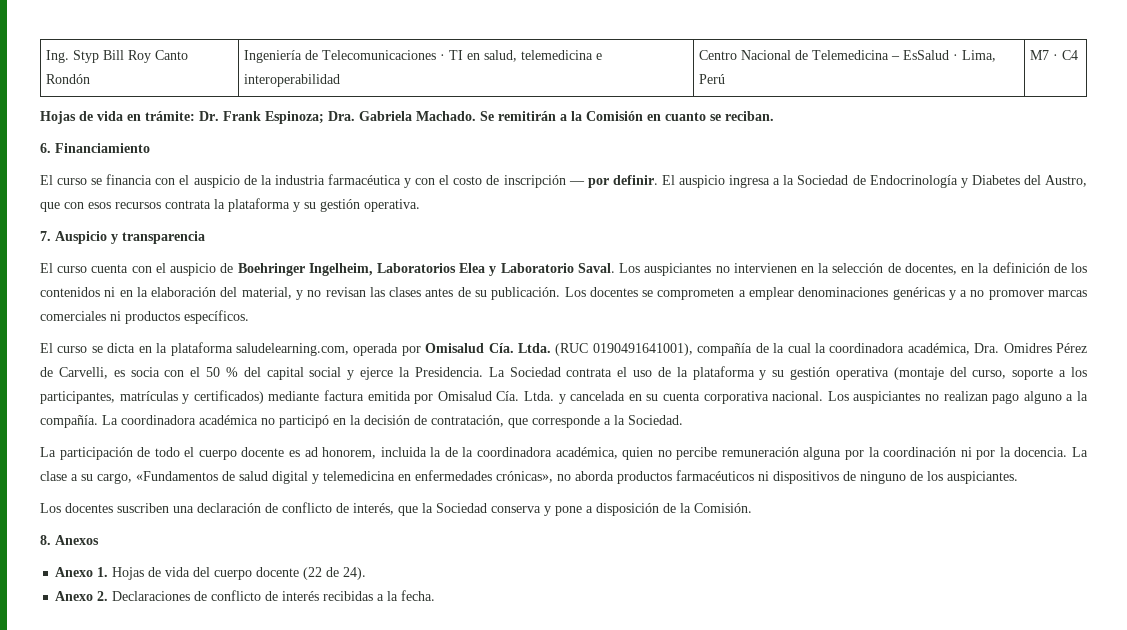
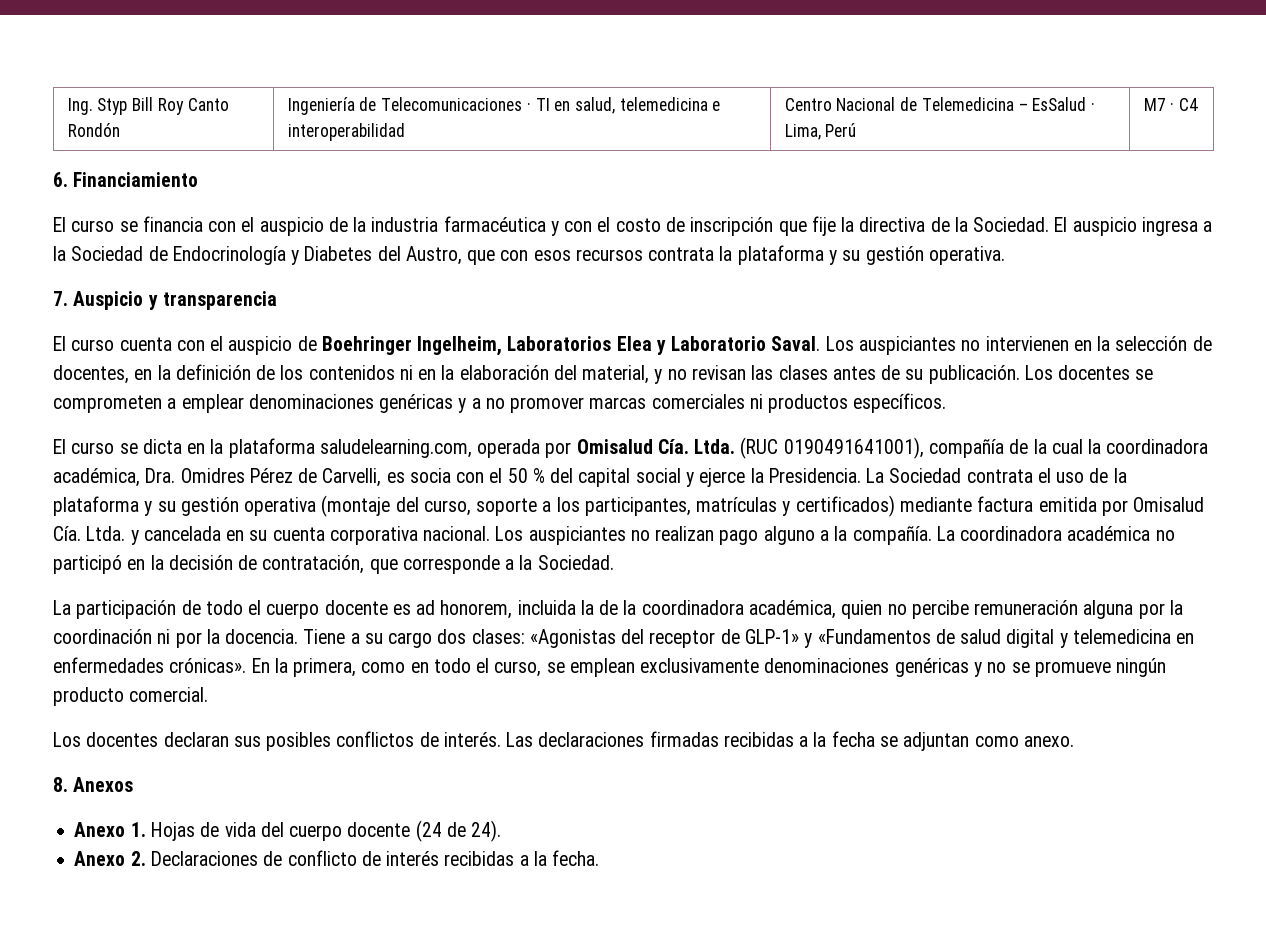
- Hojas de vida en trámite: Dr. Frank Espinoza; Dra. Gabriela Machado. Se remitirán a la Comisión en cuanto se reciban.
- El curso se financia con el auspicio de la industria farmacéutica y con el costo de inscripción — por definir.
+ El curso se financia con el auspicio de la industria farmacéutica y con el costo de inscripción que fije la directiva de la Sociedad.
- La clase a su cargo, «Fundamentos de salud digital y telemedicina en enfermedades crónicas», no aborda productos farmacéuticos ni dispositivos de ninguno de los auspiciantes.
- Los docentes suscriben una declaración de conflicto de interés, que la Sociedad conserva y pone a disposición de la Comisión.
+ Tiene a su cargo dos clases: «Agonistas del receptor de GLP-1» y «Fundamentos de salud digital y telemedicina en enfermedades crónicas». En la primera, como en todo el curso, se emplean exclusivamente denominaciones genéricas y no se promueve ningún producto comercial.
+ Los docentes declaran sus posibles conflictos de interés. Las declaraciones firmadas recibidas a la fecha se adjuntan como anexo.
- Anexo 1. Hojas de vida del cuerpo docente (22 de 24).
+ Anexo 1. Hojas de vida del cuerpo docente (24 de 24).

